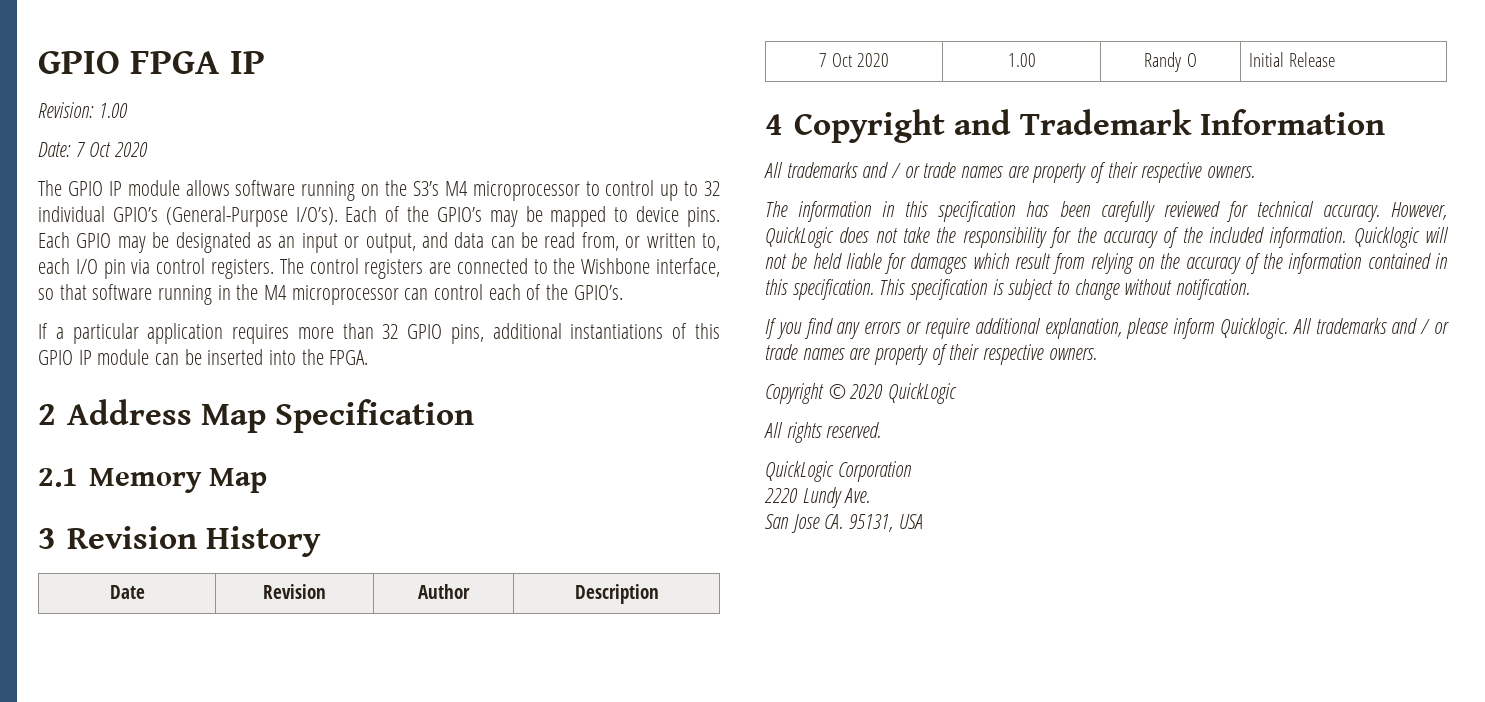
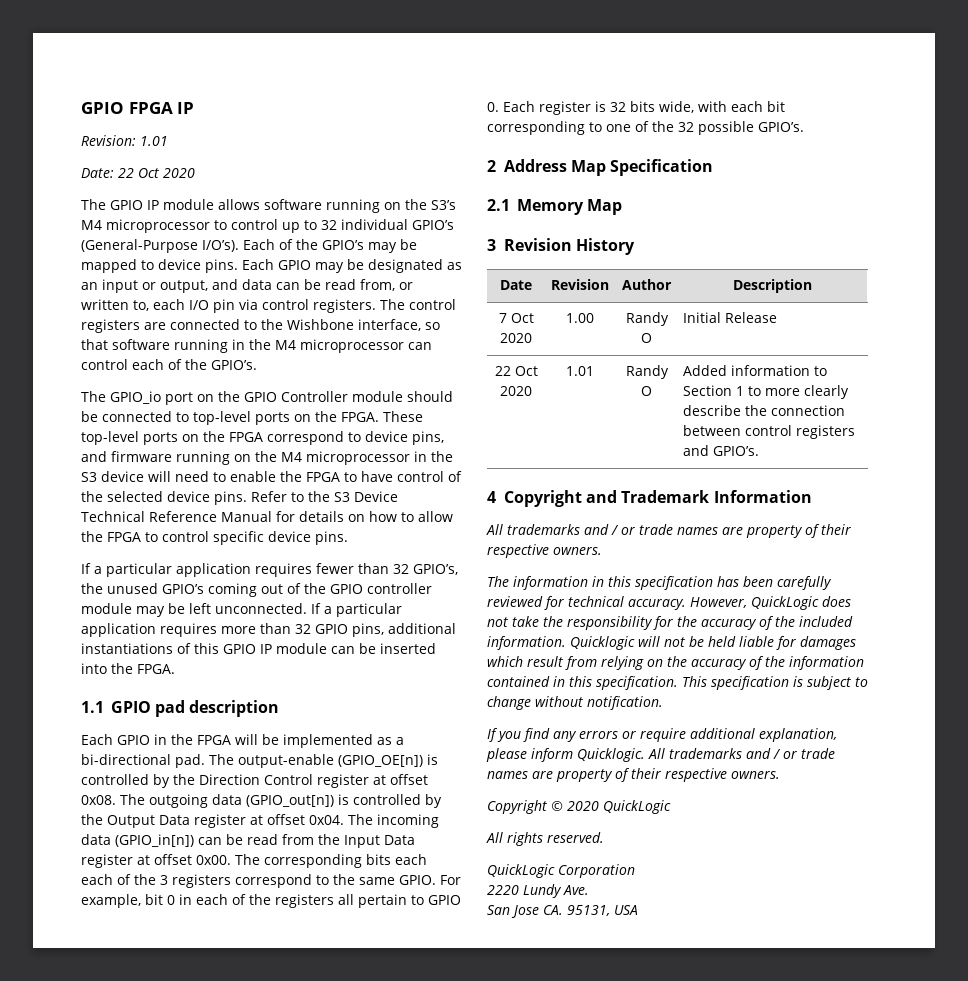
- Revision: 1.00
+ Revision: 1.01
- Date: 7 Oct 2020
+ Date: 22 Oct 2020
+ The GPIO_io port on the GPIO Controller module should be connected to top-level ports on the FPGA. These top-level ports on the FPGA correspond to device pins, and firmware running on the M4 microprocessor in the S3 device will need to enable the FPGA to have control of the selected device pins. Refer to the S3 Device Technical Reference Manual for details on how to allow the FPGA to control specific device pins.
+ If a particular application requires fewer than 32 GPIO’s, the unused GPIO’s coming out of the GPIO controller module may be left unconnected.
+ 1.1 GPIO pad description
+ Each GPIO in the FPGA will be implemented as a bi-directional pad. The output-enable (GPIO_OE[n]) is controlled by the Direction Control register at offset 0x08. The outgoing data (GPIO_out[n]) is controlled by the Output Data register at offset 0x04. The incoming data (GPIO_in[n]) can be read from the Input Data register at offset 0x00. The corresponding bits each each of the 3 registers correspond to the same GPIO. For example, bit 0 in each of the registers all pertain to GPIO 0. Each register is 32 bits wide, with each bit corresponding to one of the 32 possible GPIO’s.
+ 22 Oct 2020 | 1.01 | Randy O | Added information to Section 1 to more clearly describe the connection between control registers and GPIO’s.

